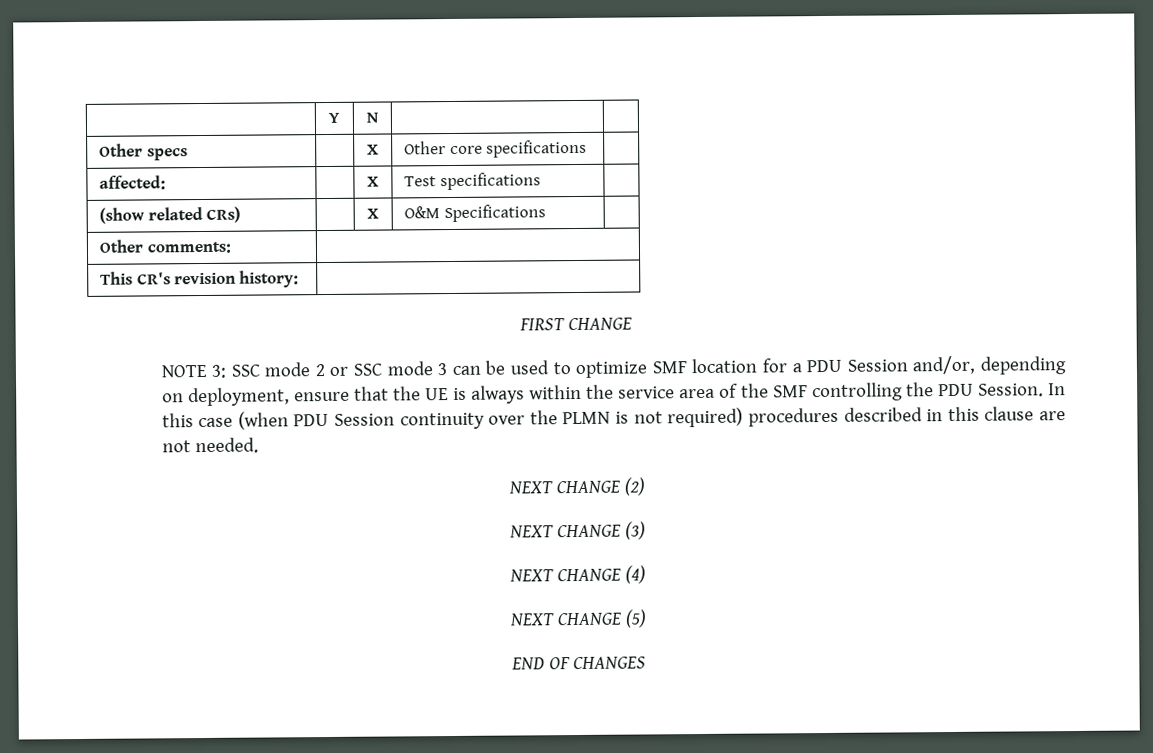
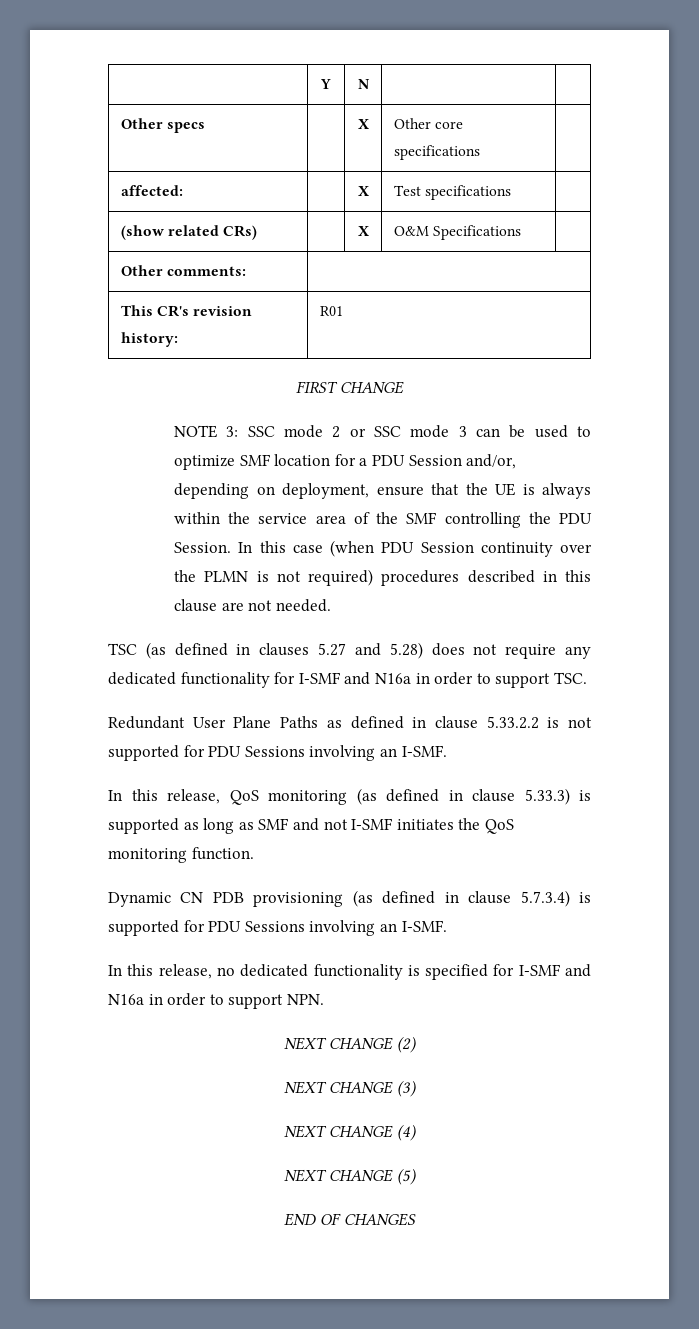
- This CR's revision history: |
+ This CR's revision history: | R01
+ TSC (as defined in clauses 5.27 and 5.28) does not require any dedicated functionality for I-SMF and N16a in order to support TSC.
+ Redundant User Plane Paths as defined in clause 5.33.2.2 is not supported for PDU Sessions involving an I-SMF.
+ In this release, QoS monitoring (as defined in clause 5.33.3) is supported as long as SMF and not I-SMF initiates the QoS monitoring function.
+ Dynamic CN PDB provisioning (as defined in clause 5.7.3.4) is supported for PDU Sessions involving an I-SMF.
+ In this release, no dedicated functionality is specified for I-SMF and N16a in order to support NPN.

